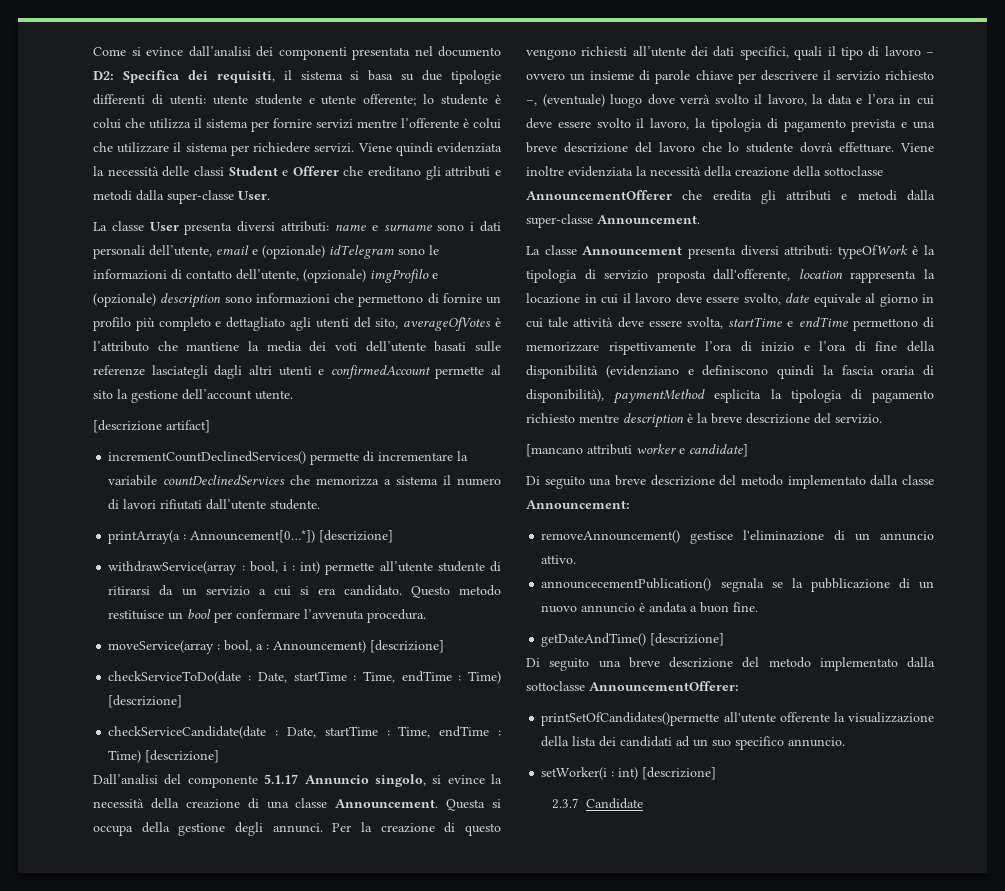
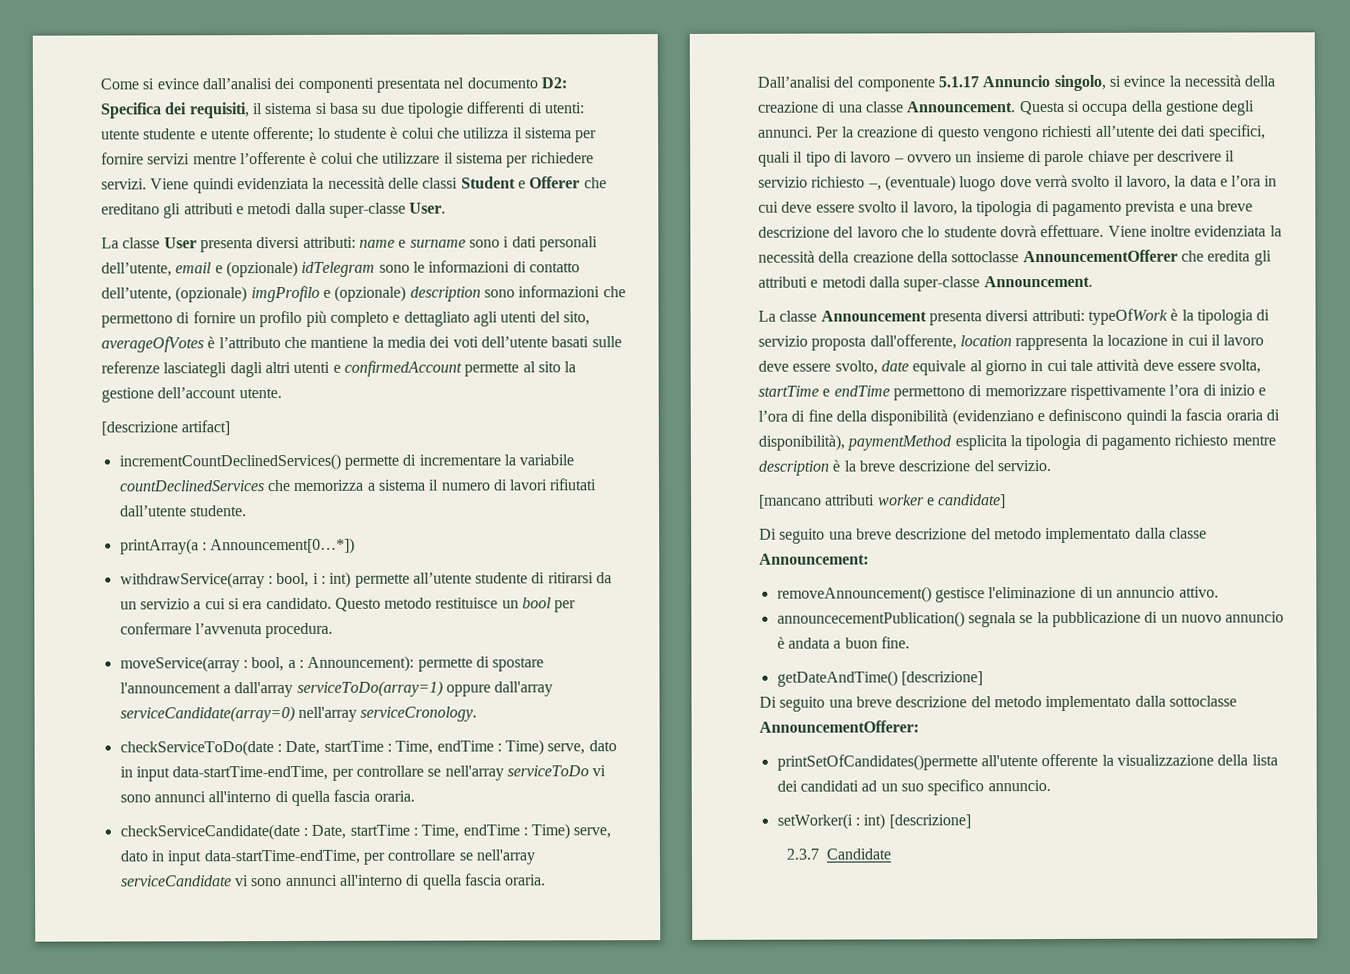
- printArray(a : Announcement[0…*]) [descrizione]
+ printArray(a : Announcement[0…*])
- moveService(array : bool, a : Announcement) [descrizione]
+ moveService(array : bool, a : Announcement): permette di spostare l'announcement a dall'array serviceToDo(array=1) oppure dall'array serviceCandidate(array=0) nell'array serviceCronology.
- checkServiceToDo(date : Date, startTime : Time, endTime : Time) [descrizione]
+ checkServiceToDo(date : Date, startTime : Time, endTime : Time) serve, dato in input data-startTime-endTime, per controllare se nell'array serviceToDo vi sono annunci all'interno di quella fascia oraria.
- checkServiceCandidate(date : Date, startTime : Time, endTime : Time) [descrizione]
+ checkServiceCandidate(date : Date, startTime : Time, endTime : Time) serve, dato in input data-startTime-endTime, per controllare se nell'array serviceCandidate vi sono annunci all'interno di quella fascia oraria.

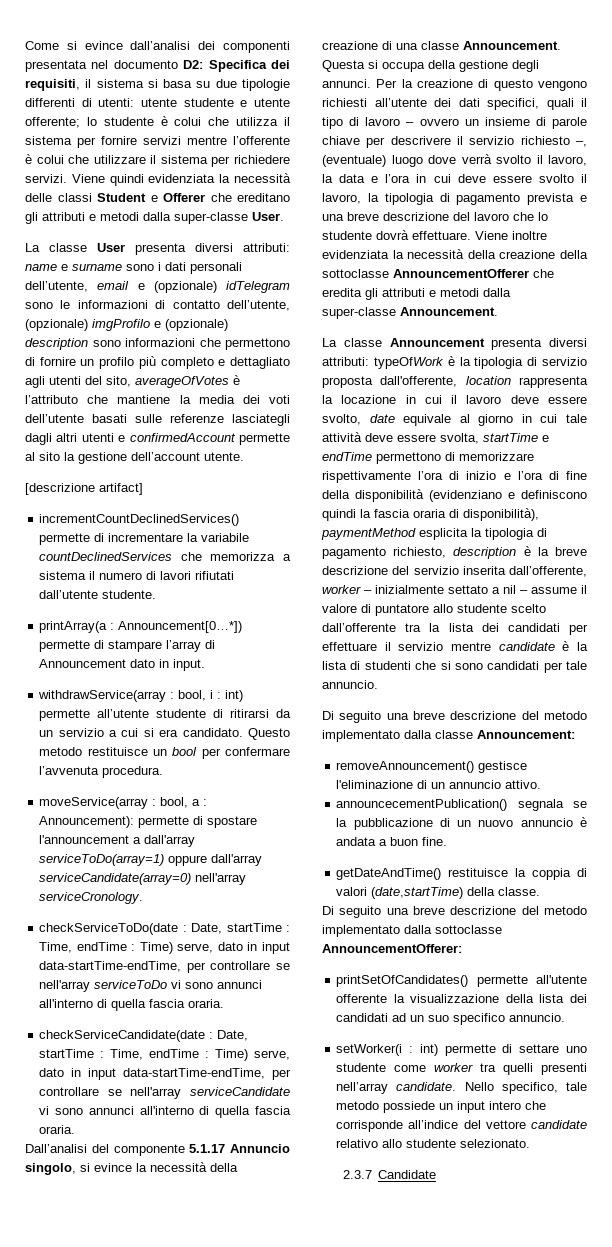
- printArray(a : Announcement[0…*])
+ printArray(a : Announcement[0…*]) permette di stampare l’array di Announcement dato in input.
- typeOfWork è la tipologia di servizio proposta dall'offerente, location rappresenta la locazione in cui il lavoro deve essere svolto, date equivale al giorno in cui tale attività deve essere svolta, startTime e endTime permettono di memorizzare rispettivamente l’ora di inizio e l’ora di fine della disponibilità (evidenziano e definiscono quindi la fascia oraria di disponibilità), paymentMethod esplicita la tipologia di pagamento richiesto mentre description è la breve descrizione del servizio.
- [mancano attributi worker e candidate]
+ typeOfWork è la tipologia di servizio proposta dall'offerente, location rappresenta la locazione in cui il lavoro deve essere svolto, date equivale al giorno in cui tale attività deve essere svolta, startTime e endTime permettono di memorizzare rispettivamente l’ora di inizio e l’ora di fine della disponibilità (evidenziano e definiscono quindi la fascia oraria di disponibilità), paymentMethod esplicita la tipologia di pagamento richiesto, description è la breve descrizione del servizio inserita dall’offerente, worker – inizialmente settato a nil – assume il valore di puntatore allo studente scelto dall’offerente tra la lista dei candidati per effettuare il servizio mentre candidate è la lista di studenti che si sono candidati per tale annuncio.
- getDateAndTime() [descrizione]
+ getDateAndTime() restituisce la coppia di valori (date,startTime) della classe.
- printSetOfCandidates()permette all'utente offerente la visualizzazione della lista dei candidati ad un suo specifico annuncio.
+ printSetOfCandidates() permette all'utente offerente la visualizzazione della lista dei candidati ad un suo specifico annuncio.
- setWorker(i : int) [descrizione]
+ setWorker(i : int) permette di settare uno studente come worker tra quelli presenti nell’array candidate. Nello specifico, tale metodo possiede un input intero che corrisponde all’indice del vettore candidate relativo allo studente selezionato.

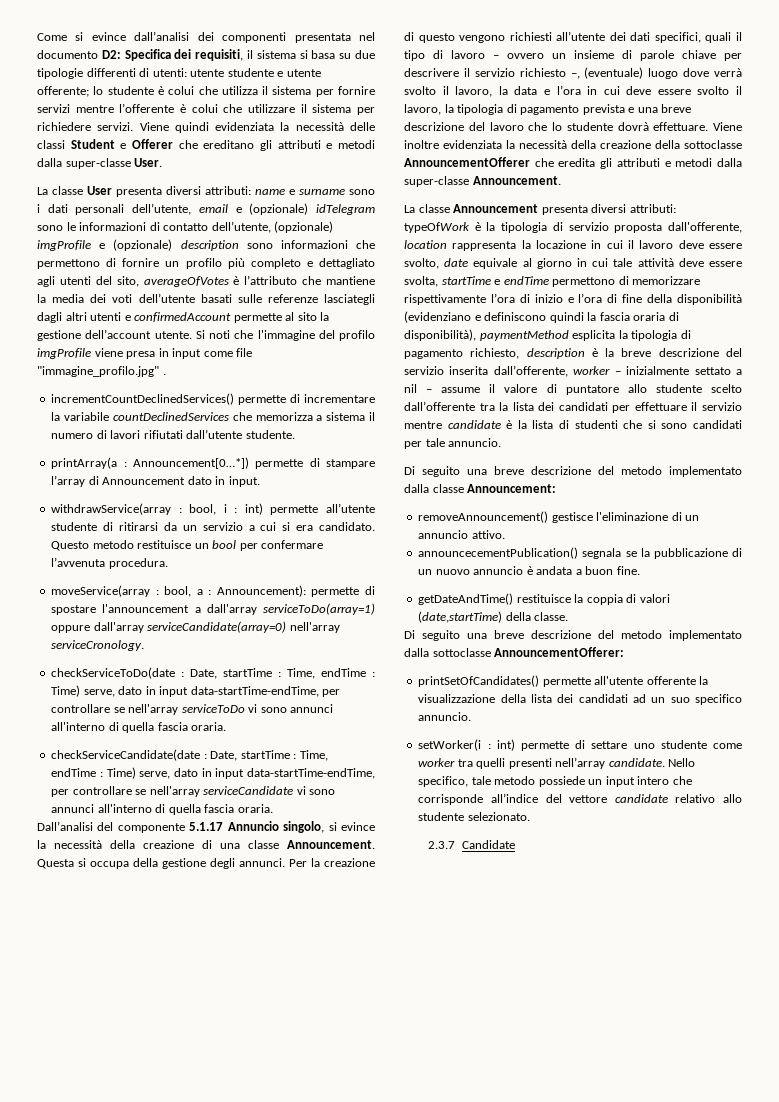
- name e surname sono i dati personali dell’utente, email e (opzionale) idTelegram sono le informazioni di contatto dell’utente, (opzionale) imgProfilo e (opzionale) description sono informazioni che permettono di fornire un profilo più completo e dettagliato agli utenti del sito, averageOfVotes è l’attributo che mantiene la media dei voti dell’utente basati sulle referenze lasciategli dagli altri utenti e confirmedAccount permette al sito la gestione dell’account utente.
- [descrizione artifact]
+ name e surname sono i dati personali dell’utente, email e (opzionale) idTelegram sono le informazioni di contatto dell’utente, (opzionale) imgProfile e (opzionale) description sono informazioni che permettono di fornire un profilo più completo e dettagliato agli utenti del sito, averageOfVotes è l’attributo che mantiene la media dei voti dell’utente basati sulle referenze lasciategli dagli altri utenti e confirmedAccount permette al sito la gestione dell’account utente. Si noti che l'immagine del profilo imgProfile viene presa in input come file "immagine_profilo.jpg" .

